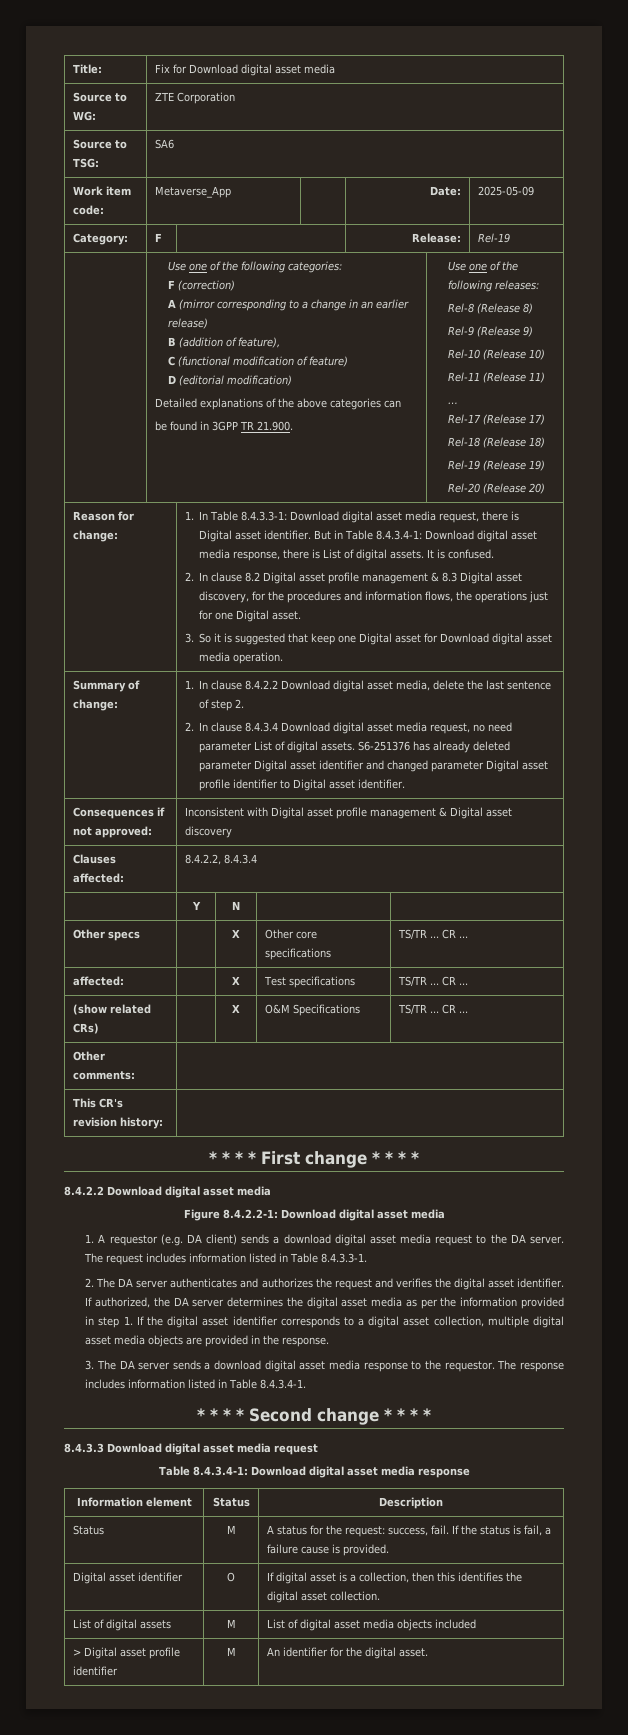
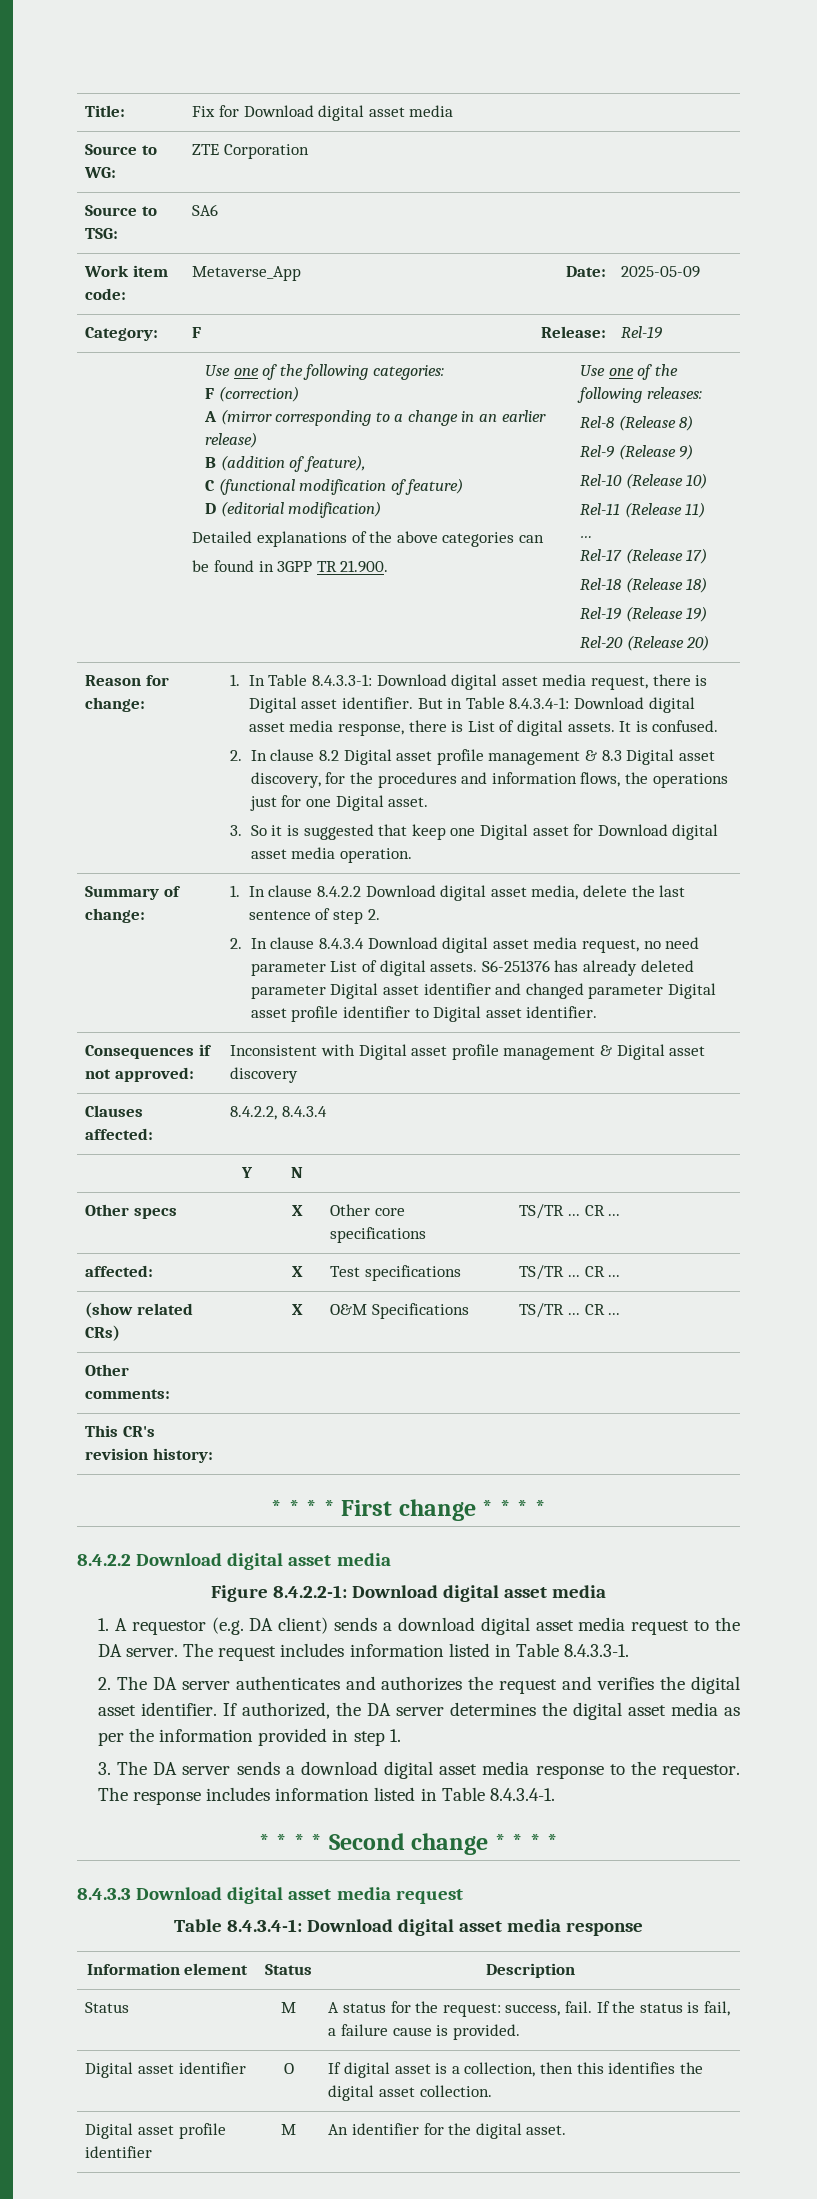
- If authorized, the DA server determines the digital asset media as per the information provided in step 1. If the digital asset identifier corresponds to a digital asset collection, multiple digital asset media objects are provided in the response.
+ If authorized, the DA server determines the digital asset media as per the information provided in step 1.
- List of digital assets | M | List of digital asset media objects included
- > Digital asset profile identifier | M | An identifier for the digital asset.
+ Digital asset profile identifier | M | An identifier for the digital asset.

